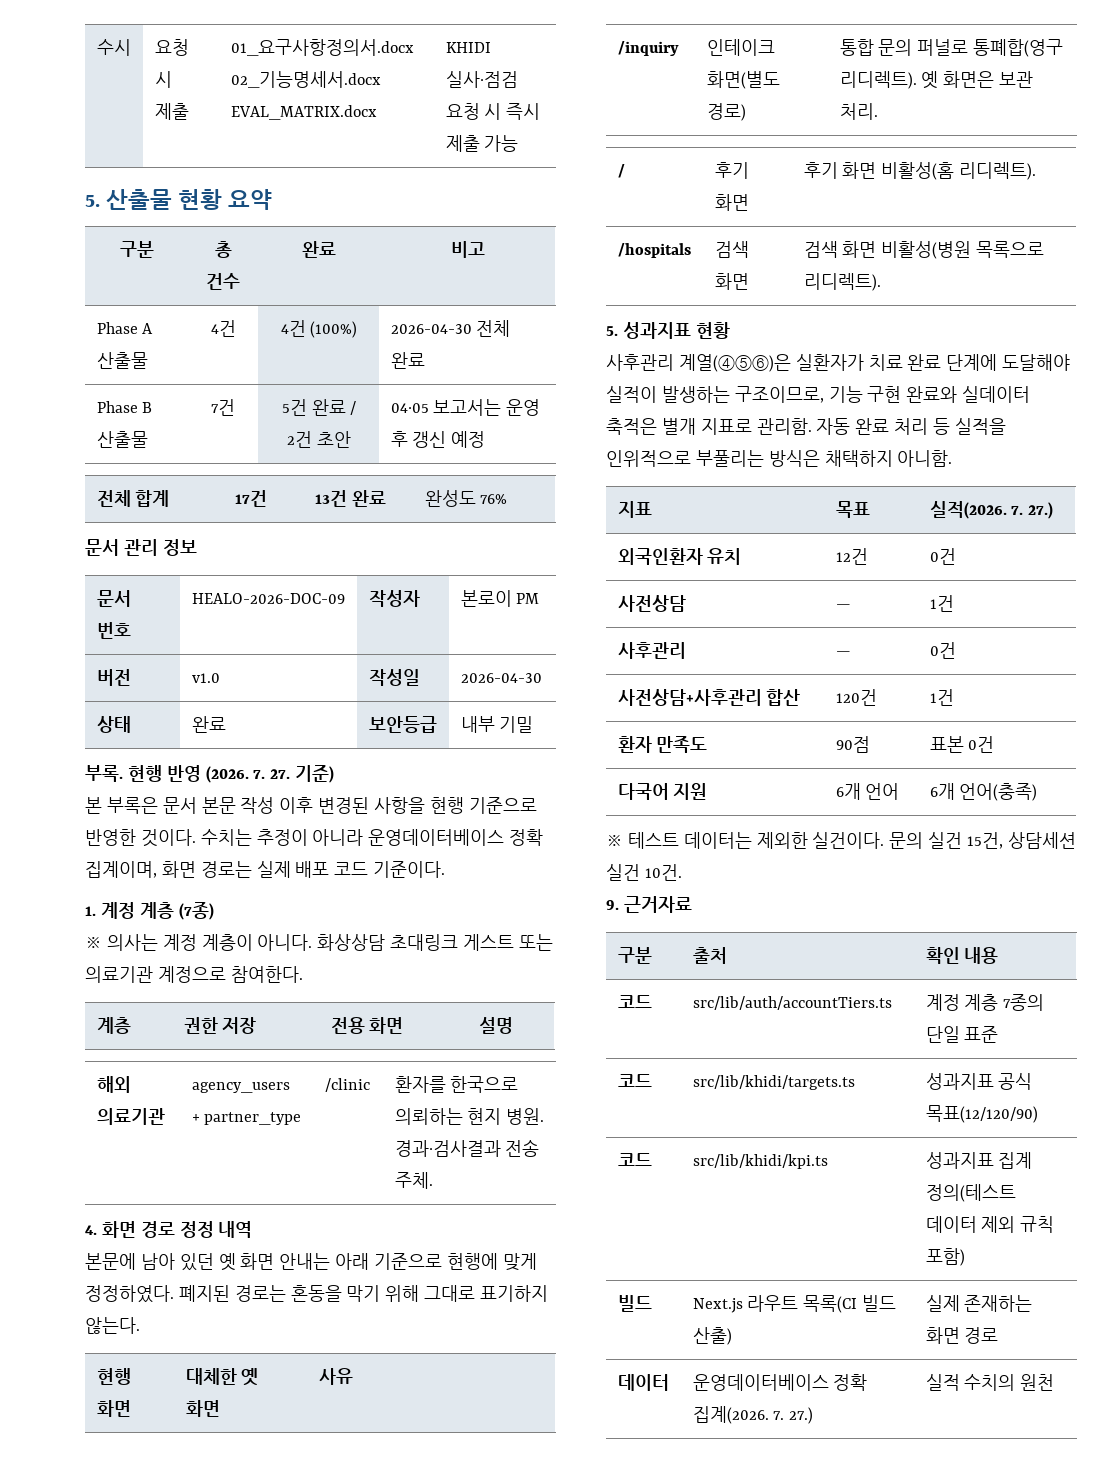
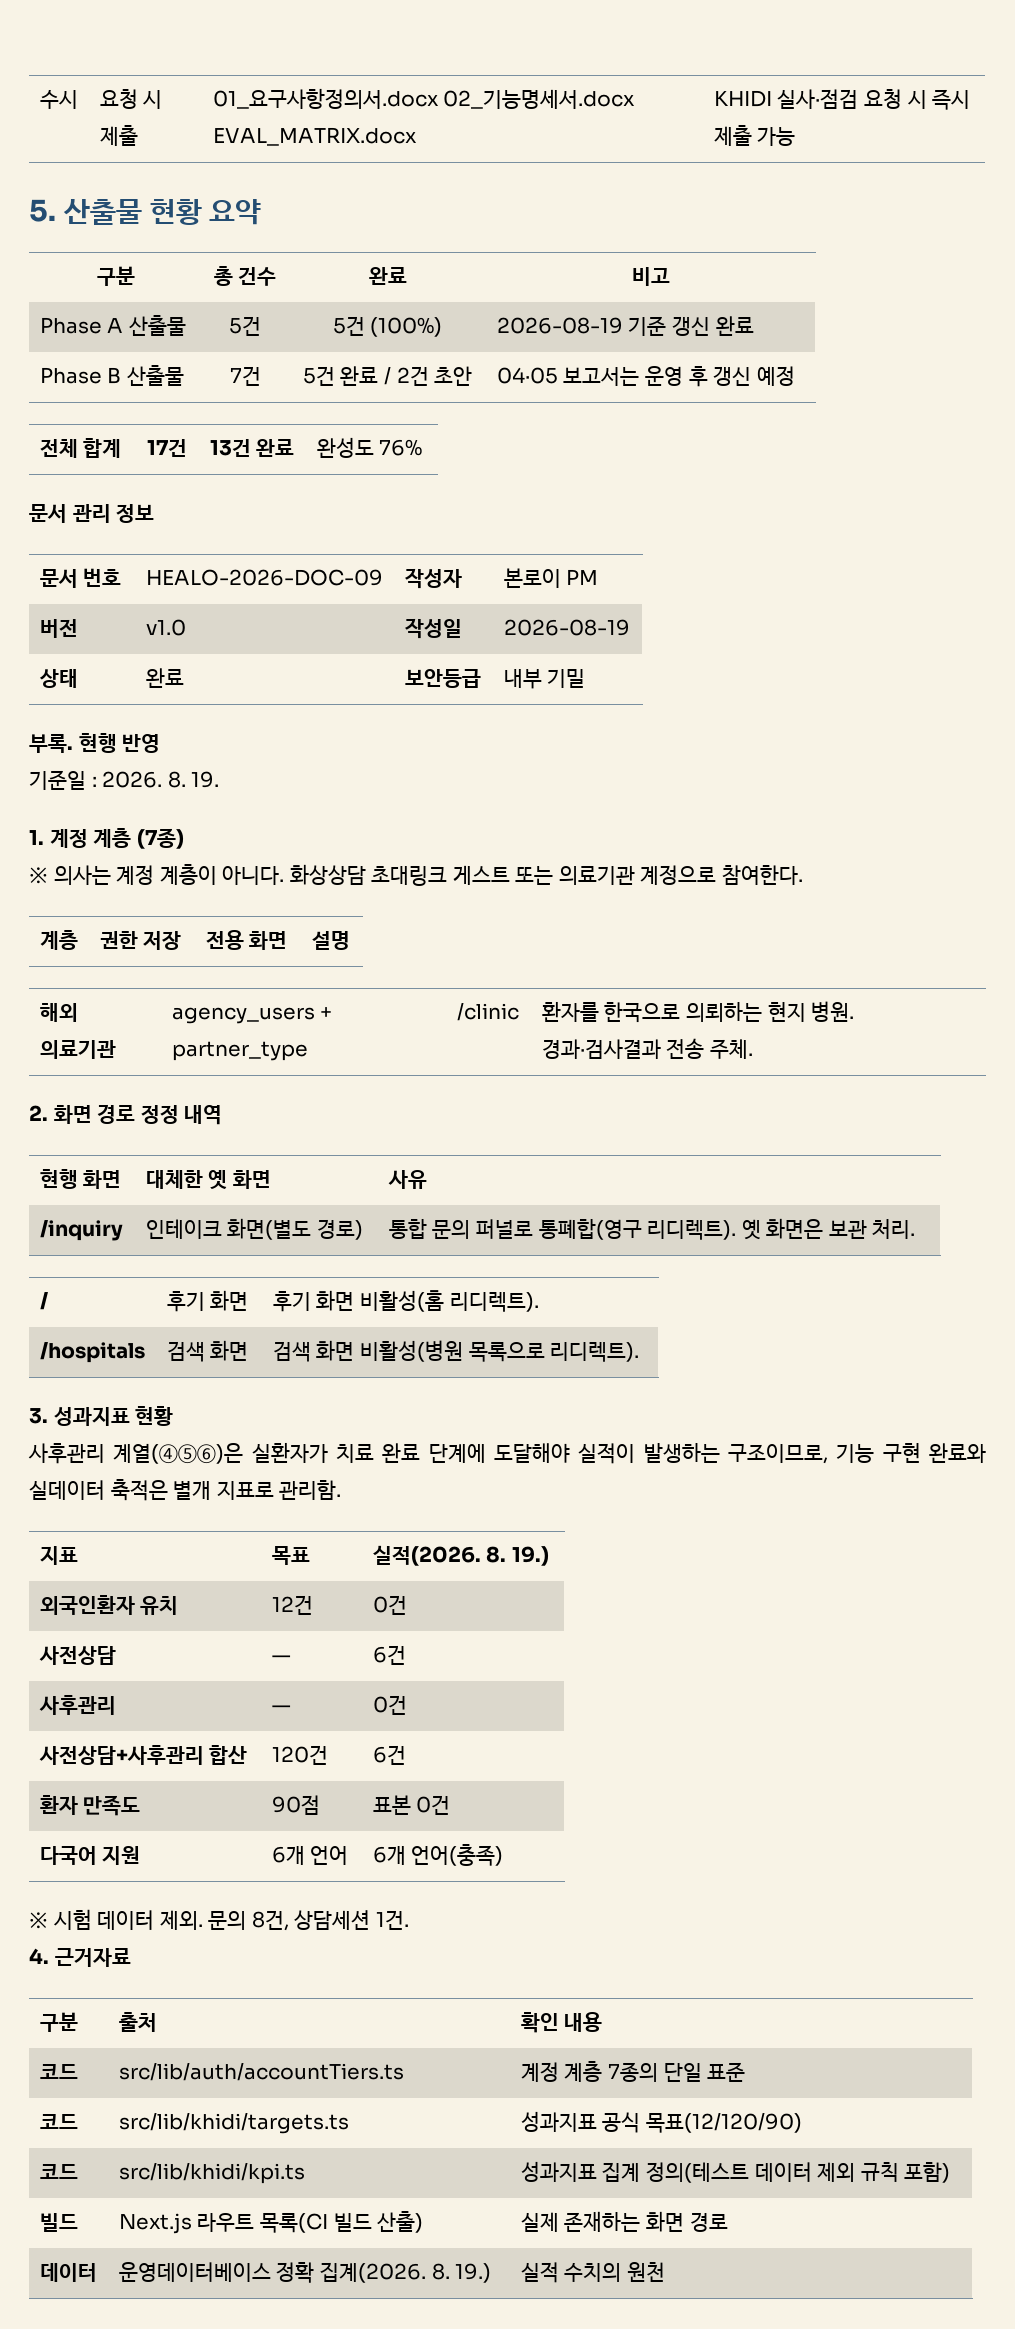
- Phase A 산출물 | 4건 | 4건 (100%) | 2026-04-30 전체 완료
+ Phase A 산출물 | 5건 | 5건 (100%) | 2026-08-19 기준 갱신 완료
- 버전 | v1.0 | 작성일 | 2026-04-30
+ 버전 | v1.0 | 작성일 | 2026-08-19
- 현행 반영 (2026. 7. 27. 기준)
- 본 부록은 문서 본문 작성 이후 변경된 사항을 현행 기준으로 반영한 것이다. 수치는 추정이 아니라 운영데이터베이스 정확 집계이며, 화면 경로는 실제 배포 코드 기준이다.
+ 현행 반영
+ 기준일 : 2026. 8. 19.
- 4. 화면 경로 정정 내역
+ 2. 화면 경로 정정 내역
- 본문에 남아 있던 옛 화면 안내는 아래 기준으로 현행에 맞게 정정하였다. 폐지된 경로는 혼동을 막기 위해 그대로 표기하지 않는다.
- 5. 성과지표 현황
+ 3. 성과지표 현황
- 자동 완료 처리 등 실적을 인위적으로 부풀리는 방식은 채택하지 아니함.
- 지표 | 목표 | 실적(2026. 7. 27.)
+ 지표 | 목표 | 실적(2026. 8. 19.)
- 사전상담 | — | 1건
+ 사전상담 | — | 6건
- 사전상담+사후관리 합산 | 120건 | 1건
+ 사전상담+사후관리 합산 | 120건 | 6건
- ※ 테스트 데이터는 제외한 실건이다. 문의 실건 15건, 상담세션 실건 10건.
- 9. 근거자료
+ ※ 시험 데이터 제외. 문의 8건, 상담세션 1건.
+ 4. 근거자료
- 데이터 | 운영데이터베이스 정확 집계(2026. 7. 27.) | 실적 수치의 원천
+ 데이터 | 운영데이터베이스 정확 집계(2026. 8. 19.) | 실적 수치의 원천

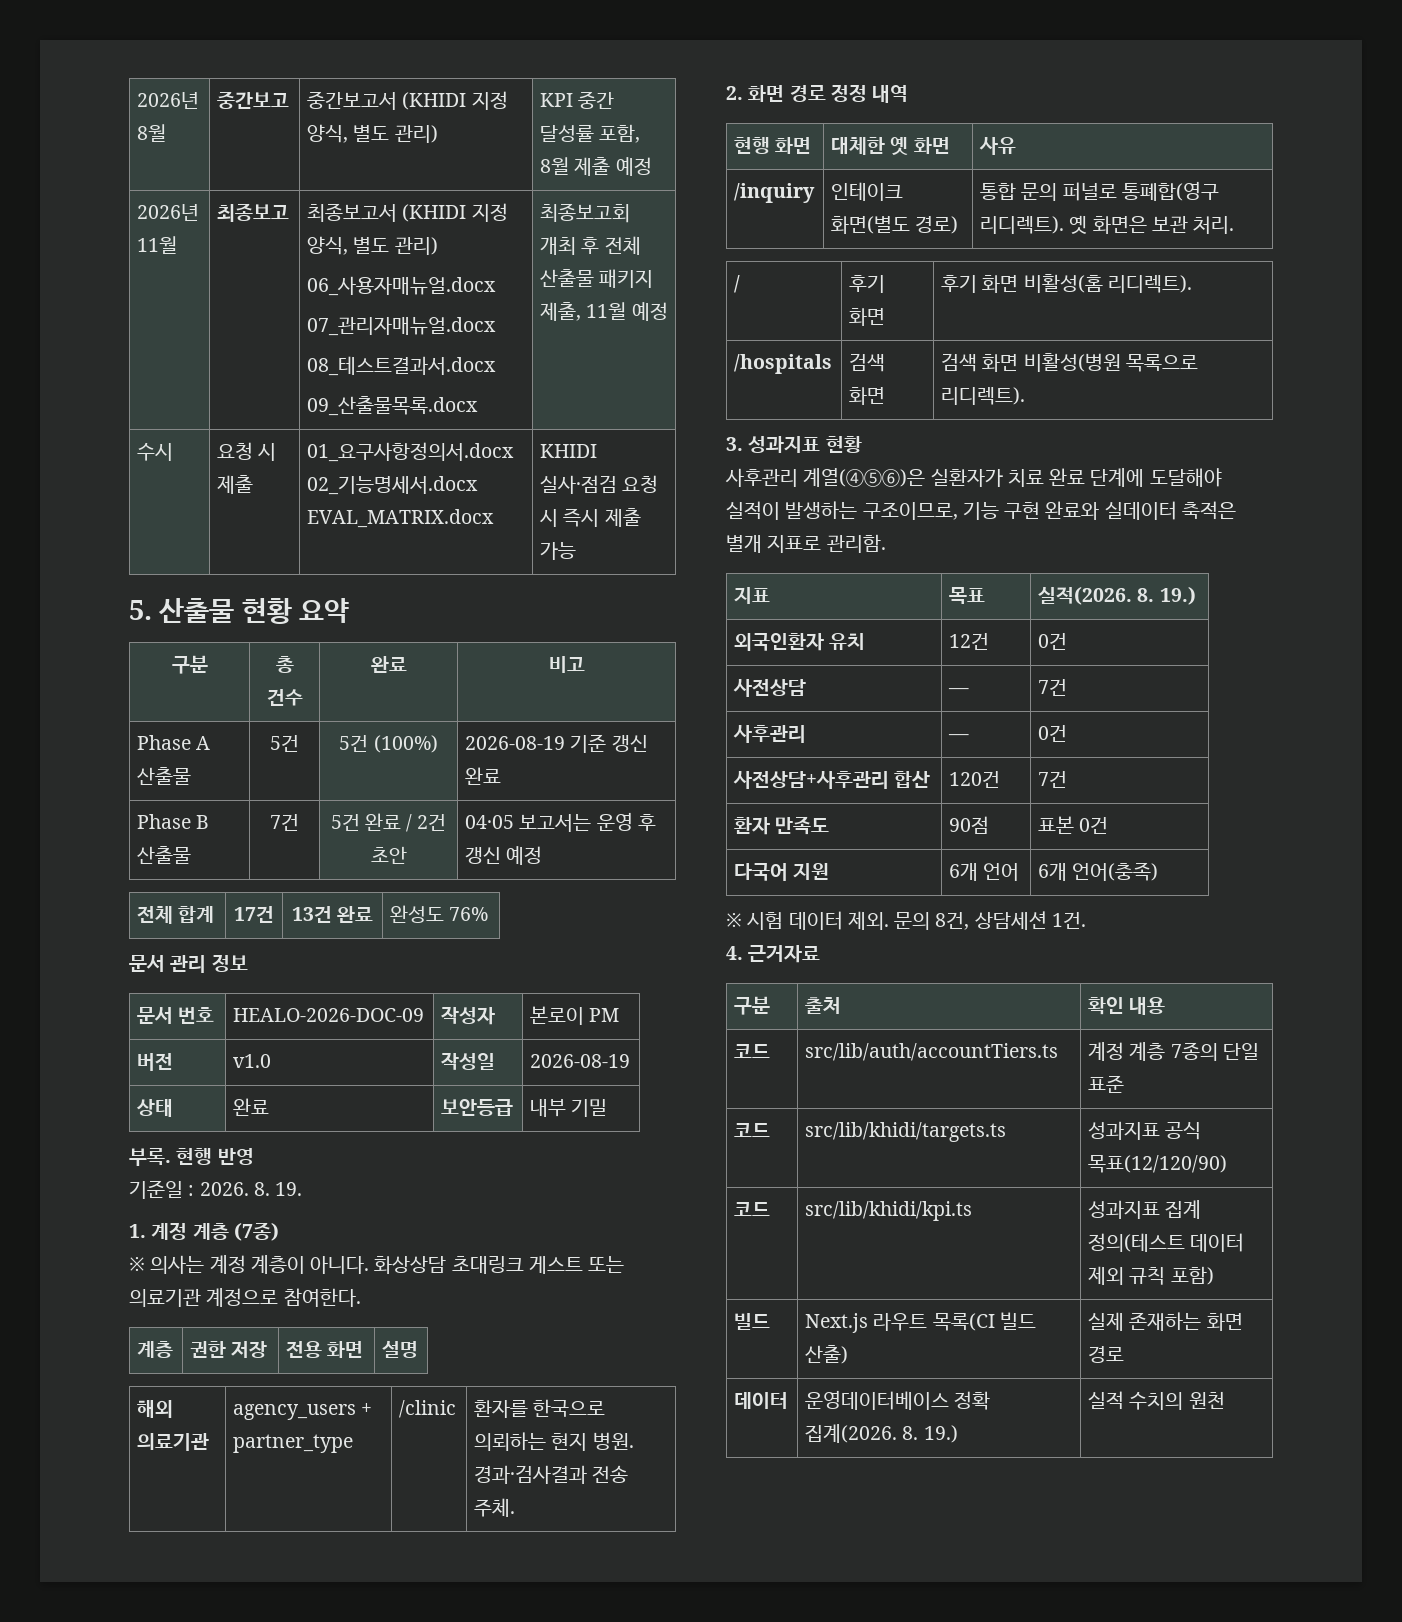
+ 2026년 8월 | 중간보고 | 중간보고서 (KHIDI 지정 양식, 별도 관리) | KPI 중간 달성률 포함, 8월 제출 예정
+ 2026년 11월 | 최종보고 | 최종보고서 (KHIDI 지정 양식, 별도 관리)
+ 06_사용자매뉴얼.docx
+ 07_관리자매뉴얼.docx
+ 08_테스트결과서.docx
+ 09_산출물목록.docx | 최종보고회 개최 후 전체 산출물 패키지 제출, 11월 예정
- 사전상담 | — | 6건
+ 사전상담 | — | 7건
- 사전상담+사후관리 합산 | 120건 | 6건
+ 사전상담+사후관리 합산 | 120건 | 7건

